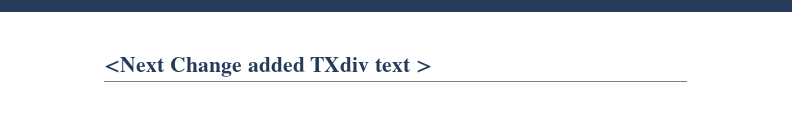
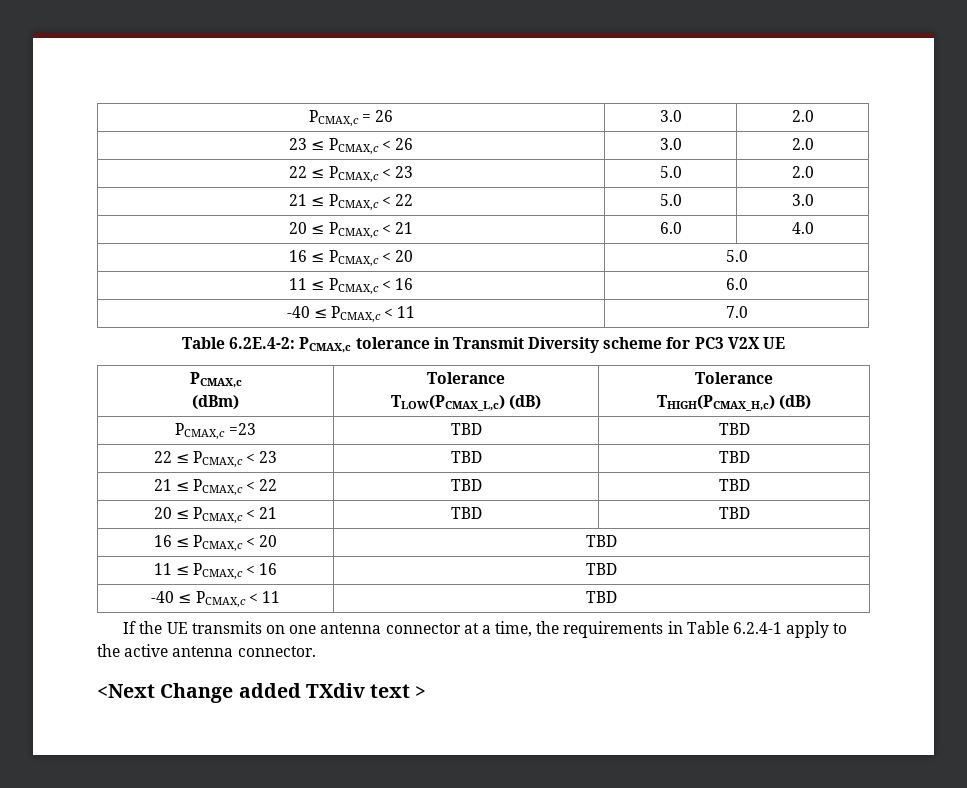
+ PCMAX,c = 26 | 3.0 | 2.0
+ 23 ≤ PCMAX,c < 26 | 3.0 | 2.0
+ 22 ≤ PCMAX,c < 23 | 5.0 | 2.0
+ 21 ≤ PCMAX,c < 22 | 5.0 | 3.0
+ 20 ≤ PCMAX,c < 21 | 6.0 | 4.0
+ 16 ≤ PCMAX,c < 20 | 5.0
+ 11 ≤ PCMAX,c < 16 | 6.0
+ -40 ≤ PCMAX,c < 11 | 7.0
+ Table 6.2E.4-2: PCMAX,c tolerance in Transmit Diversity scheme for PC3 V2X UE
+ PCMAX,c
+ (dBm) | Tolerance
+ TLOW(PCMAX_L,c) (dB) | Tolerance
+ THIGH(PCMAX_H,c) (dB)
+ PCMAX,c =23 | TBD | TBD
+ 22 ≤ PCMAX,c < 23 | TBD | TBD
+ 21 ≤ PCMAX,c < 22 | TBD | TBD
+ 20 ≤ PCMAX,c < 21 | TBD | TBD
+ 16 ≤ PCMAX,c < 20 | TBD
+ 11 ≤ PCMAX,c < 16 | TBD
+ -40 ≤ PCMAX,c < 11 | TBD
+ If the UE transmits on one antenna connector at a time, the requirements in Table 6.2.4-1 apply to the active antenna connector.

